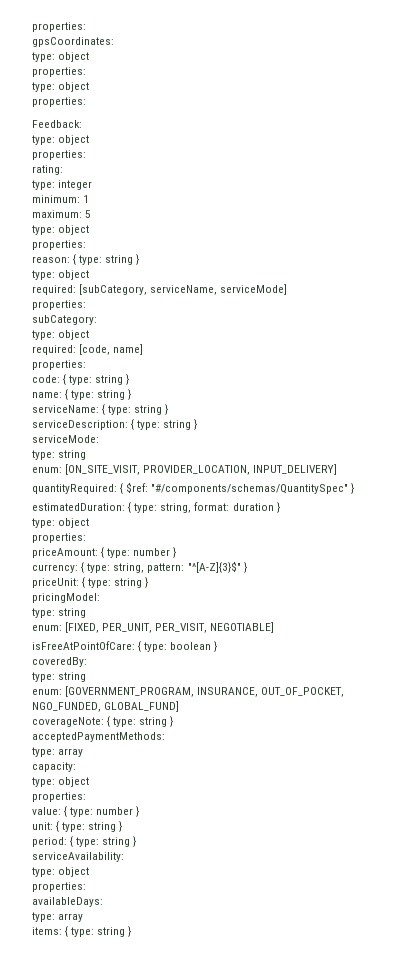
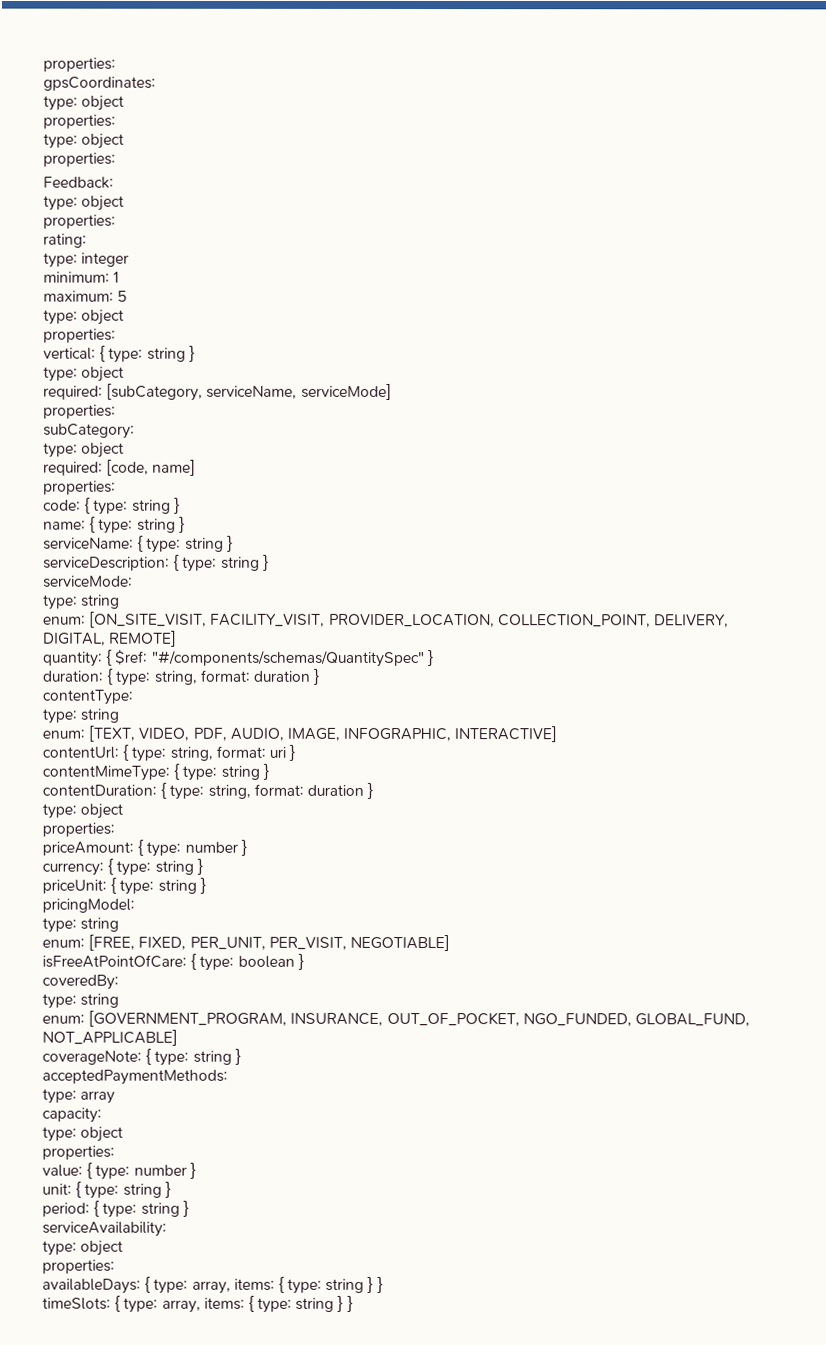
- reason: { type: string }
+ vertical: { type: string }
- enum: [ON_SITE_VISIT, PROVIDER_LOCATION, INPUT_DELIVERY]
- quantityRequired: { $ref: "#/components/schemas/QuantitySpec" }
- estimatedDuration: { type: string, format: duration }
+ enum: [ON_SITE_VISIT, FACILITY_VISIT, PROVIDER_LOCATION, COLLECTION_POINT, DELIVERY, DIGITAL, REMOTE]
+ quantity: { $ref: "#/components/schemas/QuantitySpec" }
+ duration: { type: string, format: duration }
+ contentType:
+ type: string
+ enum: [TEXT, VIDEO, PDF, AUDIO, IMAGE, INFOGRAPHIC, INTERACTIVE]
+ contentUrl: { type: string, format: uri }
+ contentMimeType: { type: string }
+ contentDuration: { type: string, format: duration }
- currency: { type: string, pattern: "^[A-Z]{3}$" }
+ currency: { type: string }
- enum: [FIXED, PER_UNIT, PER_VISIT, NEGOTIABLE]
+ enum: [FREE, FIXED, PER_UNIT, PER_VISIT, NEGOTIABLE]
- enum: [GOVERNMENT_PROGRAM, INSURANCE, OUT_OF_POCKET, NGO_FUNDED, GLOBAL_FUND]
+ enum: [GOVERNMENT_PROGRAM, INSURANCE, OUT_OF_POCKET, NGO_FUNDED, GLOBAL_FUND, NOT_APPLICABLE]
- availableDays:
- type: array
- items: { type: string }
+ availableDays: { type: array, items: { type: string } }
+ timeSlots: { type: array, items: { type: string } }

